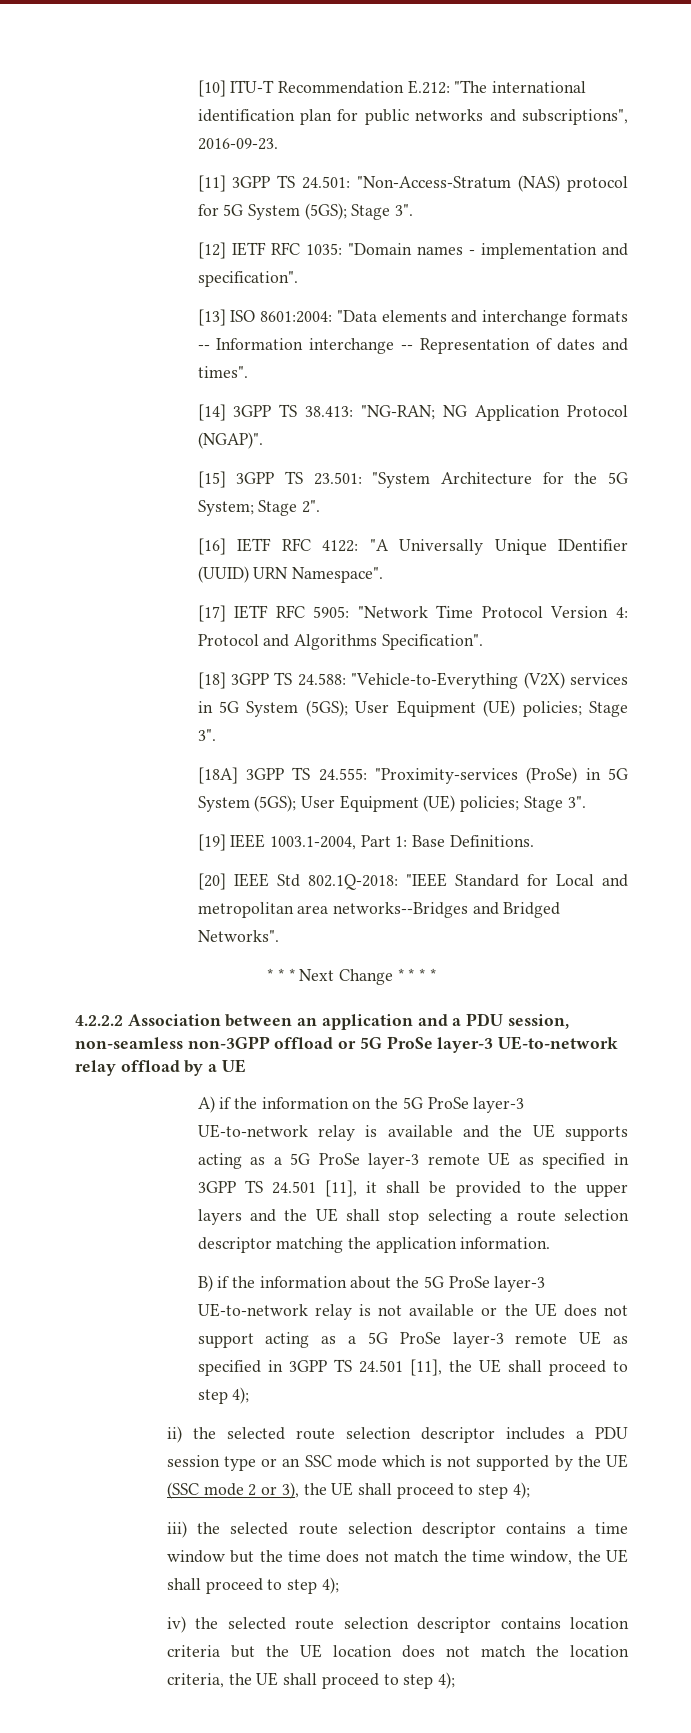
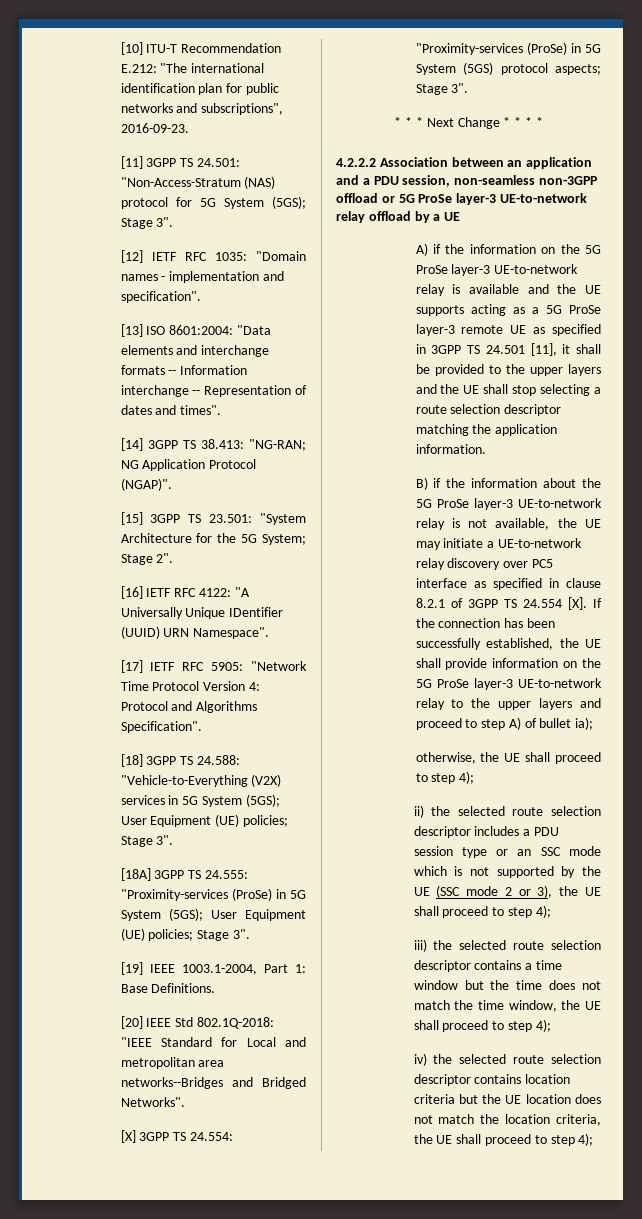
+ [X] 3GPP TS 24.554: "Proximity-services (ProSe) in 5G System (5GS) protocol aspects; Stage 3".
- B) if the information about the 5G ProSe layer-3 UE-to-network relay is not available or the UE does not support acting as a 5G ProSe layer-3 remote UE as specified in 3GPP TS 24.501 [11], the UE shall proceed to step 4);
+ B) if the information about the 5G ProSe layer-3 UE-to-network relay is not available, the UE may initiate a UE-to-network relay discovery over PC5 interface as specified in clause 8.2.1 of 3GPP TS 24.554 [X]. If the connection has been successfully established, the UE shall provide information on the 5G ProSe layer-3 UE-to-network relay to the upper layers and proceed to step A) of bullet ia);
+ otherwise, the UE shall proceed to step 4);

